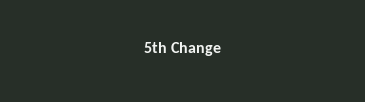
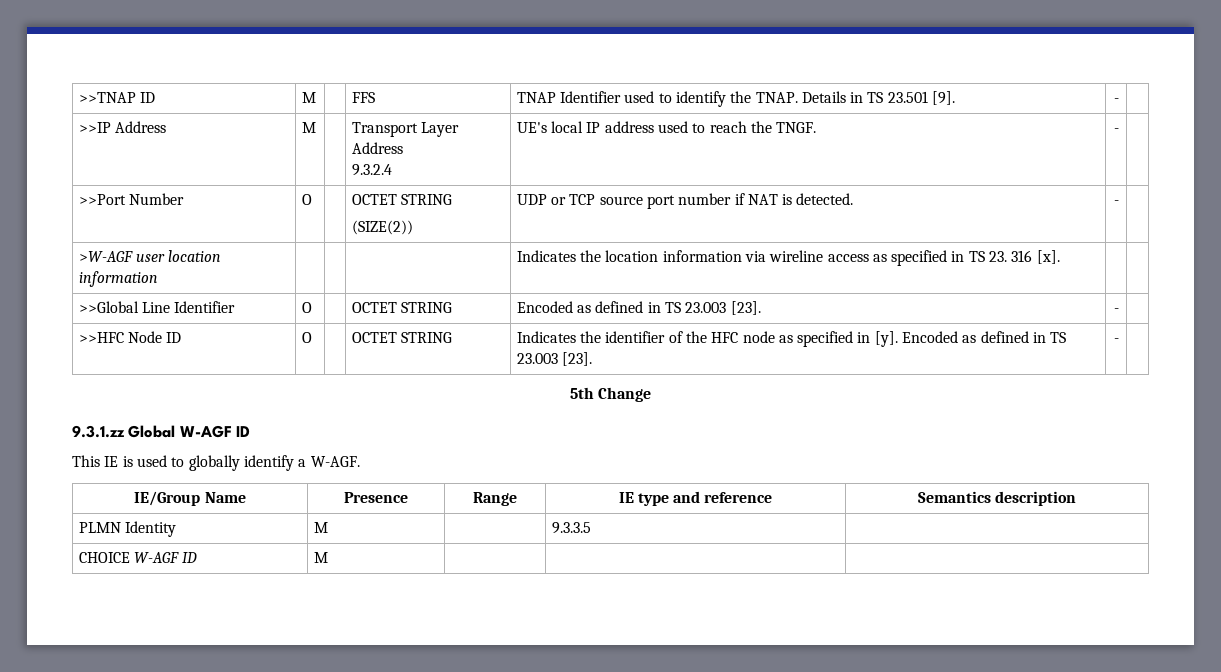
+ >>TNAP ID | M | | FFS | TNAP Identifier used to identify the TNAP. Details in TS 23.501 [9]. | - |
+ >>IP Address | M | | Transport Layer Address
+ 9.3.2.4 | UE's local IP address used to reach the TNGF. | - |
+ >>Port Number | O | | OCTET STRING
+ (SIZE(2)) | UDP or TCP source port number if NAT is detected. | - |
+ >W-AGF user location information | | | | Indicates the location information via wireline access as specified in TS 23. 316 [x]. | |
+ >>Global Line Identifier | O | | OCTET STRING | Encoded as defined in TS 23.003 [23]. | - |
+ >>HFC Node ID | O | | OCTET STRING | Indicates the identifier of the HFC node as specified in [y]. Encoded as defined in TS 23.003 [23]. | - |
  5th Change
+ 9.3.1.zz Global W-AGF ID
+ This IE is used to globally identify a W-AGF.
+ IE/Group Name | Presence | Range | IE type and reference | Semantics description
+ PLMN Identity | M | | 9.3.3.5 |
+ CHOICE W-AGF ID | M | | |

